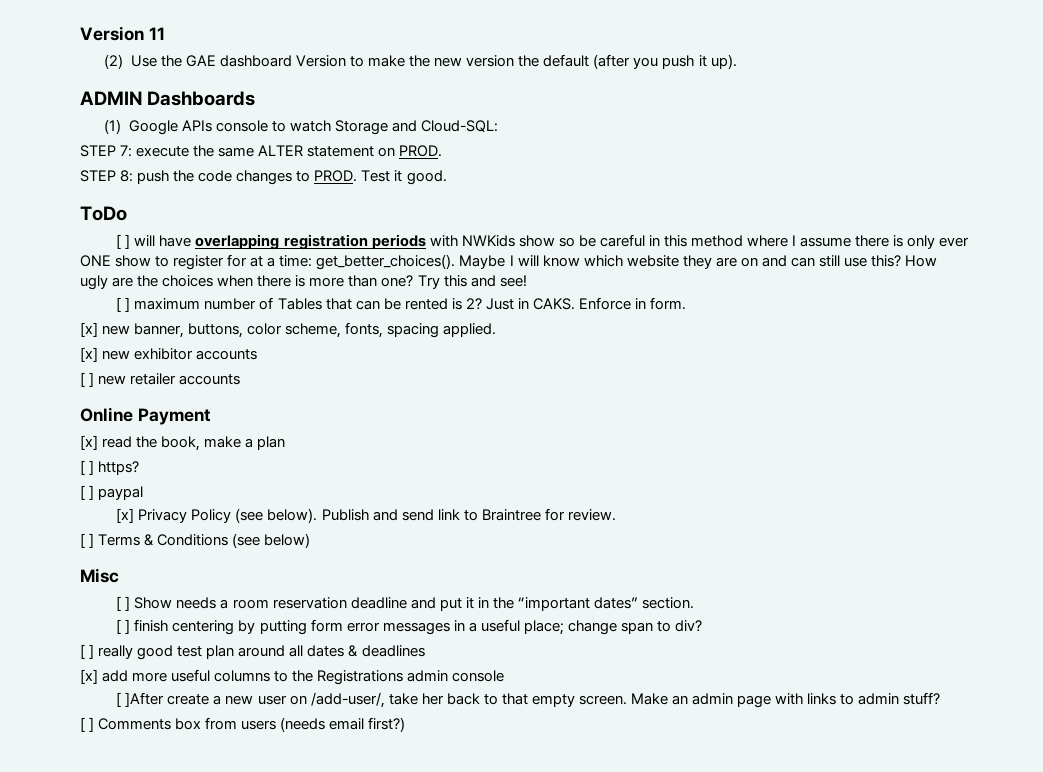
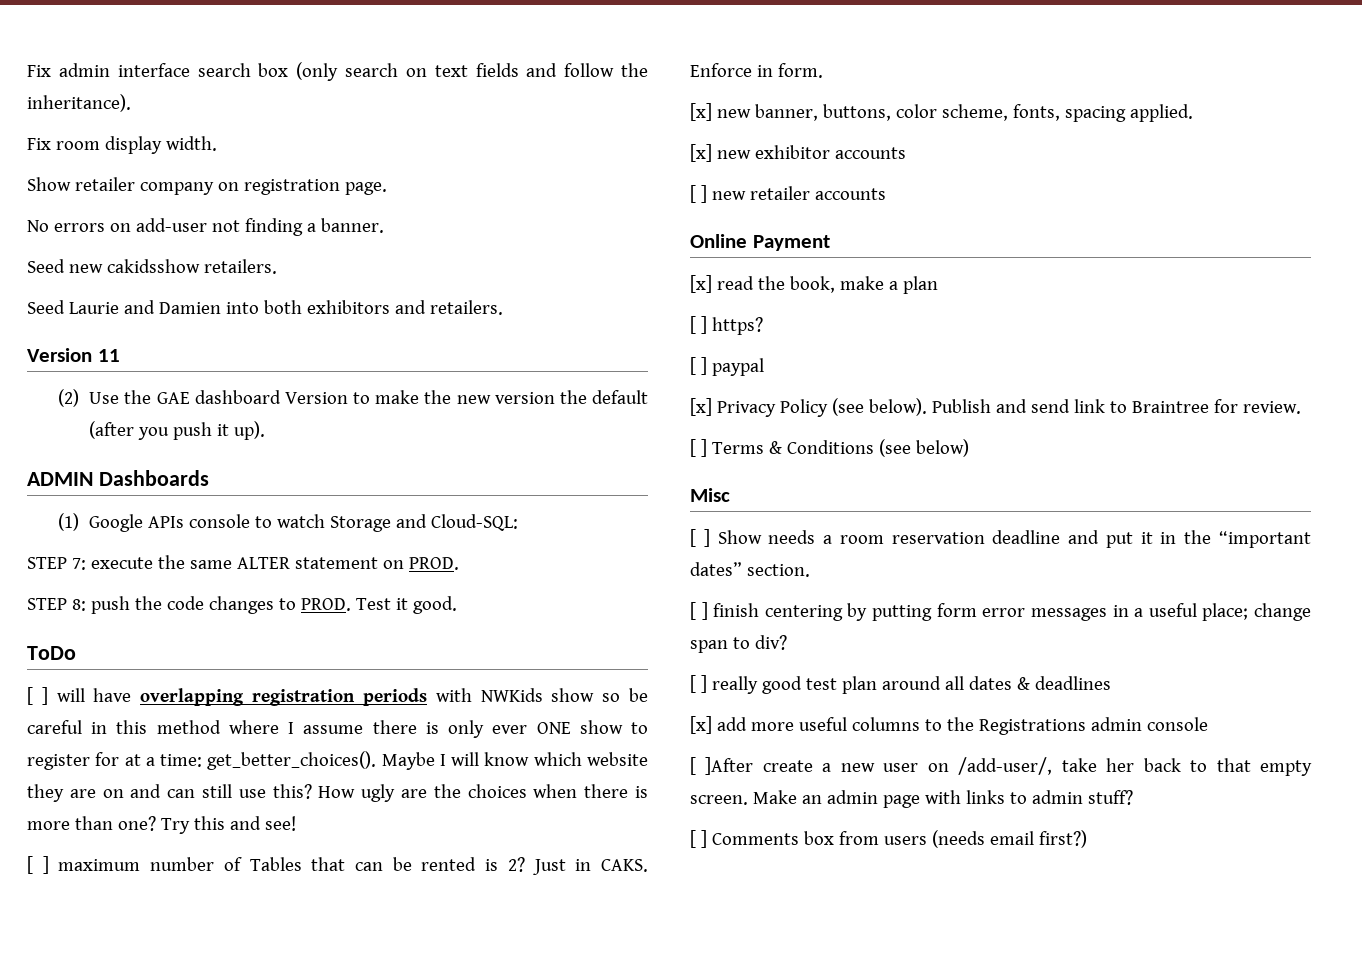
+ Fix admin interface search box (only search on text fields and follow the inheritance).
+ Fix room display width.
+ Show retailer company on registration page.
+ No errors on add-user not finding a banner.
+ Seed new cakidsshow retailers.
+ Seed Laurie and Damien into both exhibitors and retailers.

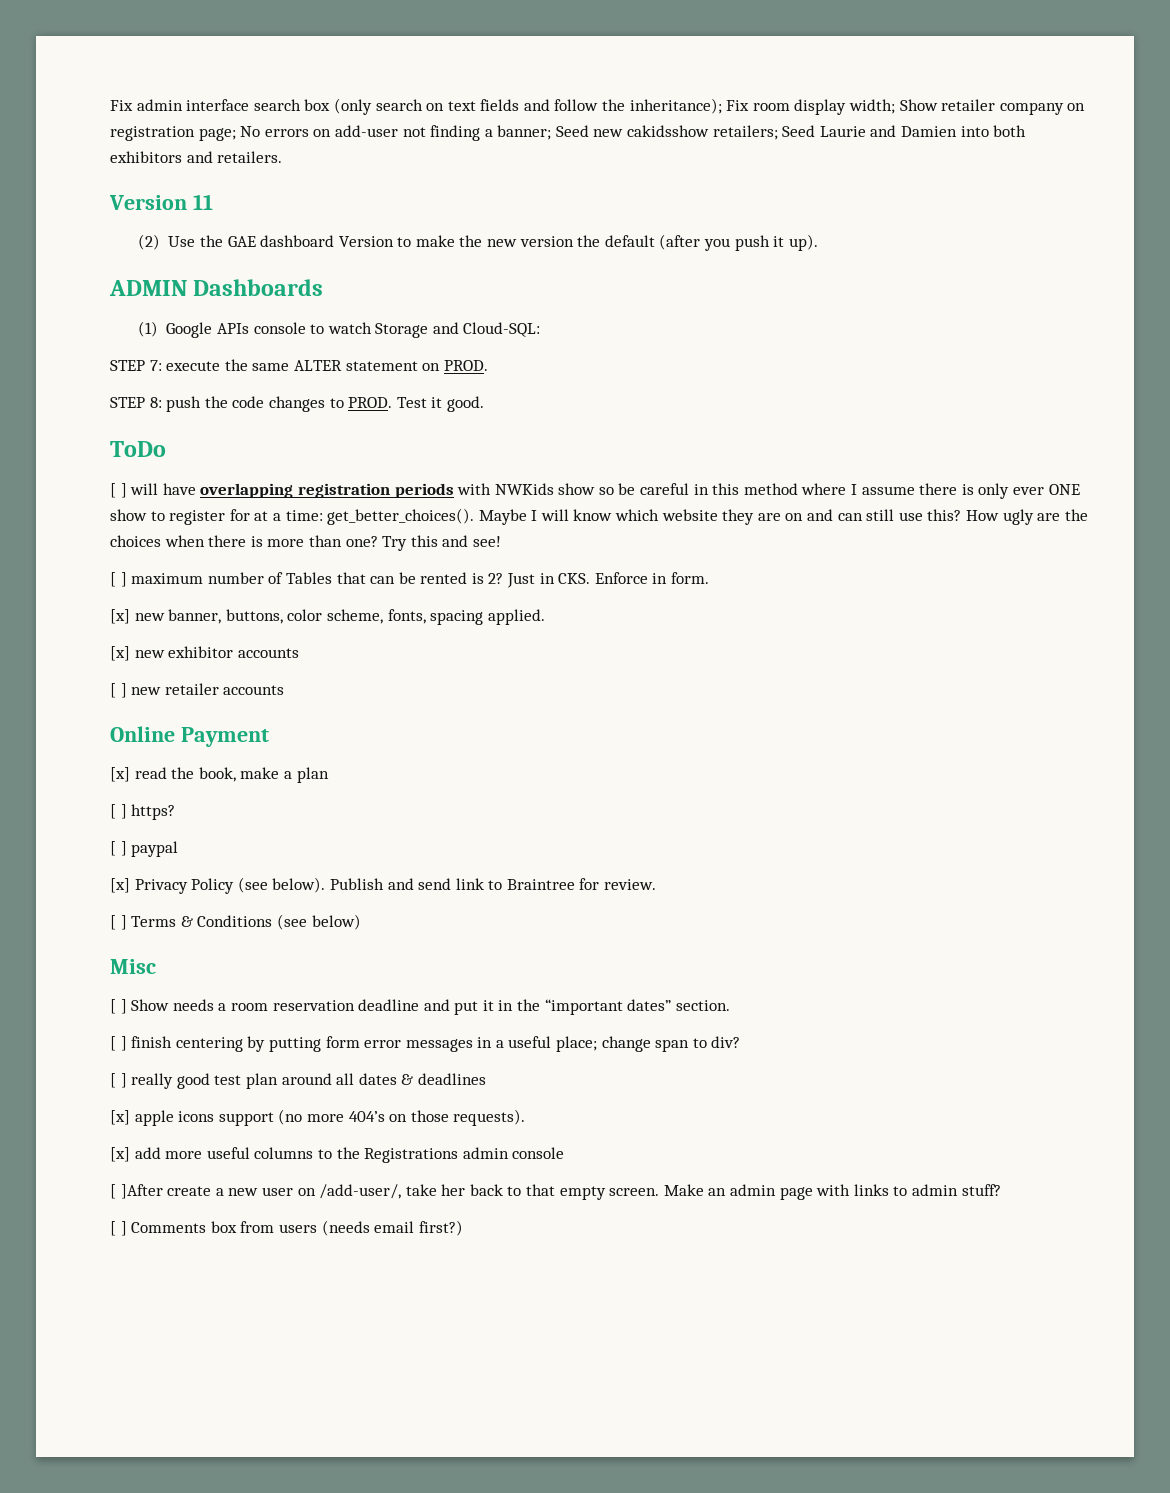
- Fix admin interface search box (only search on text fields and follow the inheritance).
- Fix room display width.
- Show retailer company on registration page.
- No errors on add-user not finding a banner.
- Seed new cakidsshow retailers.
- Seed Laurie and Damien into both exhibitors and retailers.
+ Fix admin interface search box (only search on text fields and follow the inheritance); Fix room display width; Show retailer company on registration page; No errors on add-user not finding a banner; Seed new cakidsshow retailers; Seed Laurie and Damien into both exhibitors and retailers.
- Just in CAKS. Enforce in form.
+ Just in CKS. Enforce in form.
+ [x] apple icons support (no more 404’s on those requests).

